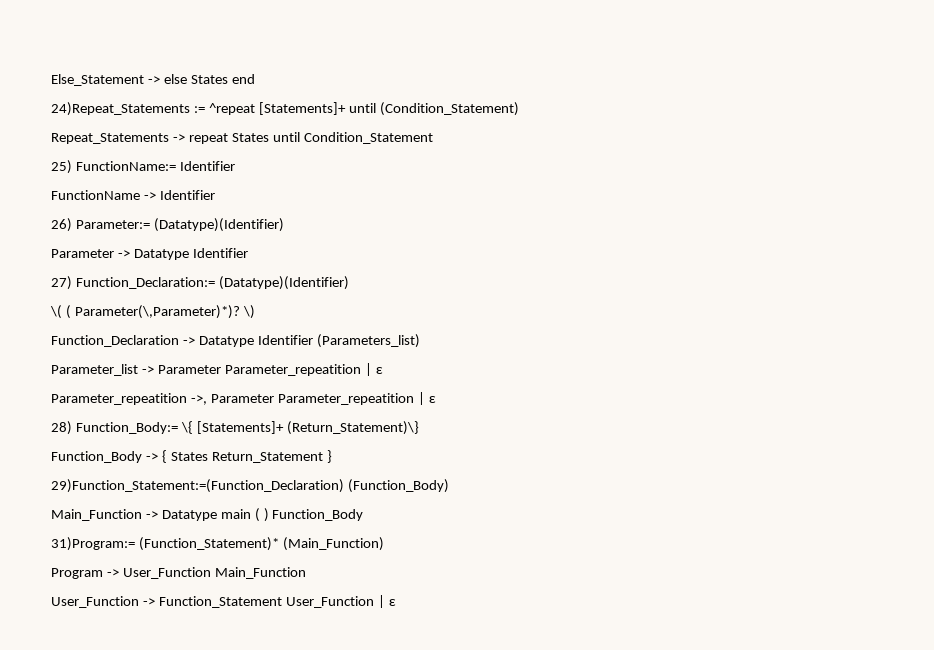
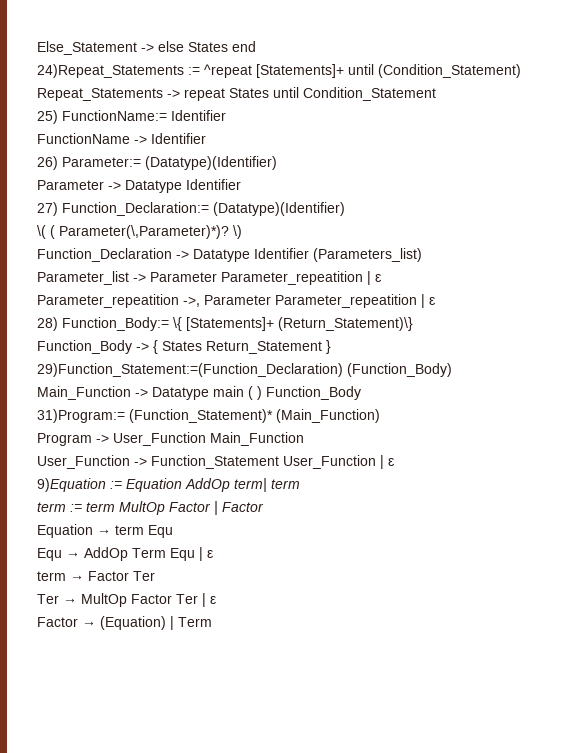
+ 9)Equation := Equation AddOp term| term
+ term := term MultOp Factor | Factor
+ Equation → term Equ
+ Equ → AddOp Term Equ | ε
+ term → Factor Ter
+ Ter → MultOp Factor Ter | ε
+ Factor → (Equation) | Term

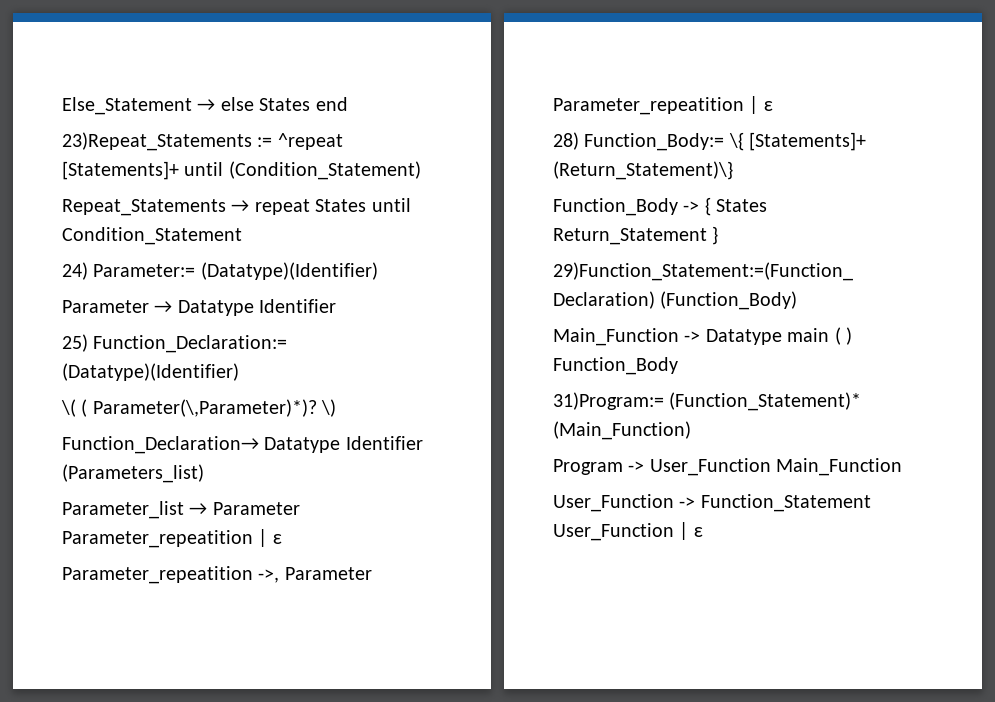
- Else_Statement -> else States end
+ Else_Statement → else States end
- 24)Repeat_Statements := ^repeat [Statements]+ until (Condition_Statement)
+ 23)Repeat_Statements := ^repeat [Statements]+ until (Condition_Statement)
- Repeat_Statements -> repeat States until Condition_Statement
+ Repeat_Statements → repeat States until Condition_Statement
- 25) FunctionName:= Identifier
- FunctionName -> Identifier
- 26) Parameter:= (Datatype)(Identifier)
+ 24) Parameter:= (Datatype)(Identifier)
- Parameter -> Datatype Identifier
+ Parameter → Datatype Identifier
- 27) Function_Declaration:= (Datatype)(Identifier)
+ 25) Function_Declaration:= (Datatype)(Identifier)
- Function_Declaration -> Datatype Identifier (Parameters_list)
+ Function_Declaration→ Datatype Identifier (Parameters_list)
- Parameter_list -> Parameter Parameter_repeatition | ԑ
+ Parameter_list → Parameter Parameter_repeatition | ԑ
- 9)Equation := Equation AddOp term| term
- term := term MultOp Factor | Factor
- Equation → term Equ
- Equ → AddOp Term Equ | ε
- term → Factor Ter
- Ter → MultOp Factor Ter | ε
- Factor → (Equation) | Term

